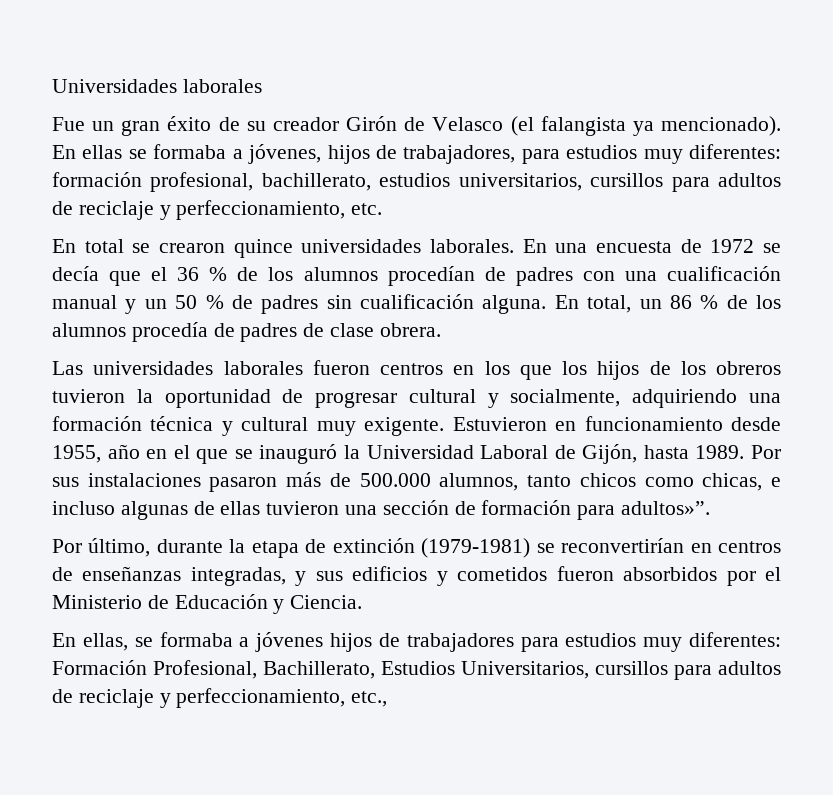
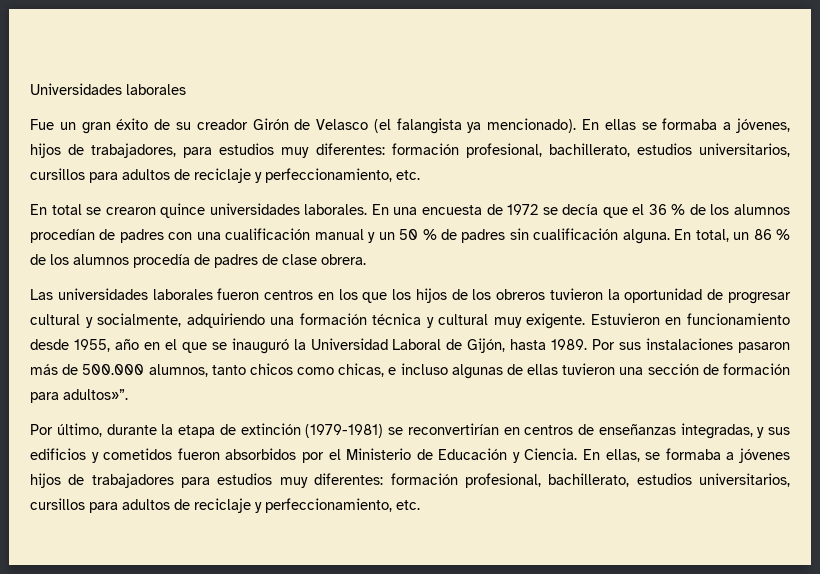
- Por último, durante la etapa de extinción (1979-1981) se reconvertirían en centros de enseñanzas integradas, y sus edificios y cometidos fueron absorbidos por el Ministerio de Educación y Ciencia.
- En ellas, se formaba a jóvenes hijos de trabajadores para estudios muy diferentes: Formación Profesional, Bachillerato, Estudios Universitarios, cursillos para adultos de reciclaje y perfeccionamiento, etc.,
+ Por último, durante la etapa de extinción (1979-1981) se reconvertirían en centros de enseñanzas integradas, y sus edificios y cometidos fueron absorbidos por el Ministerio de Educación y Ciencia. En ellas, se formaba a jóvenes hijos de trabajadores para estudios muy diferentes: formación profesional, bachillerato, estudios universitarios, cursillos para adultos de reciclaje y perfeccionamiento, etc.

